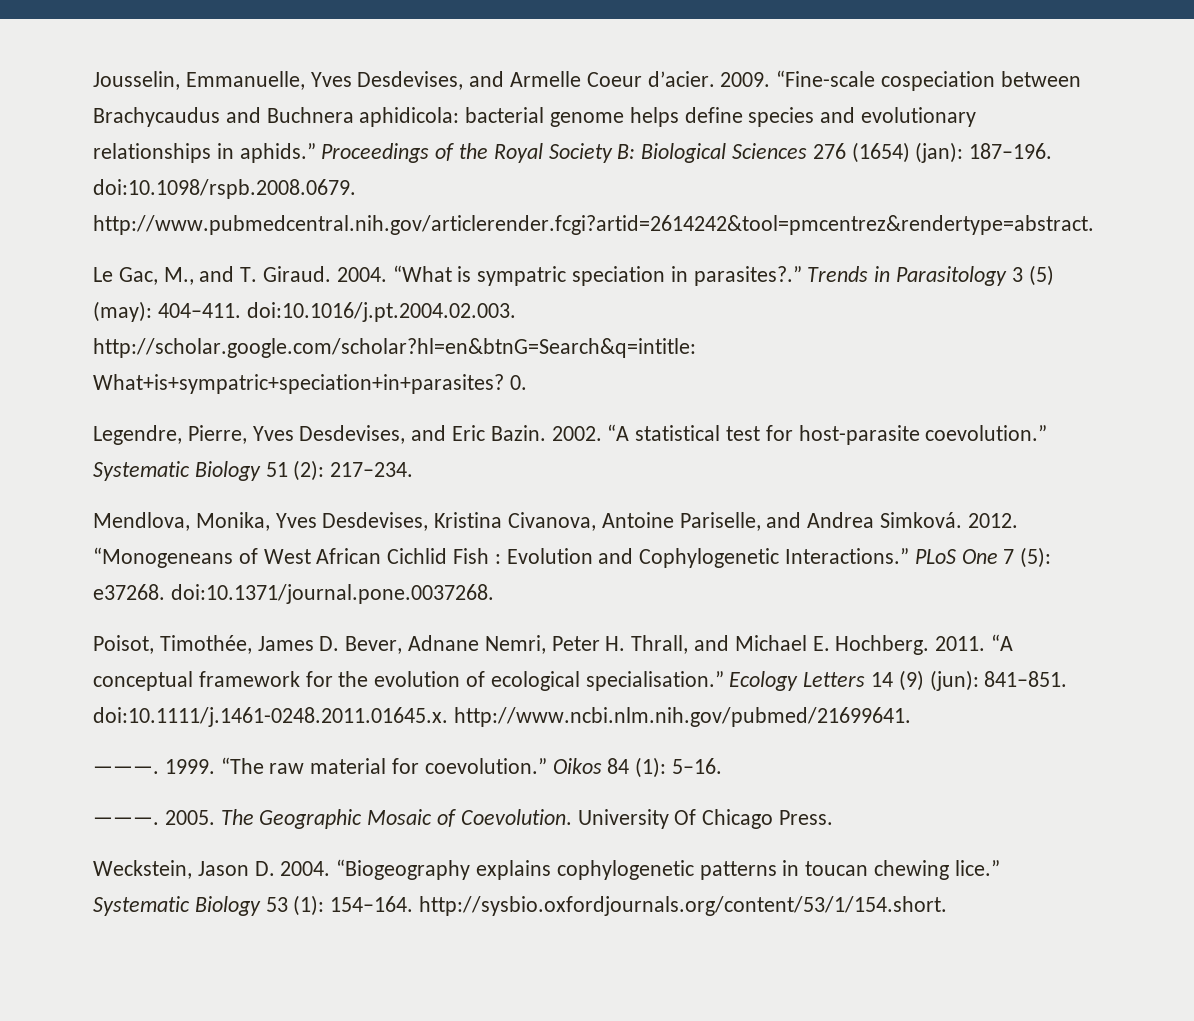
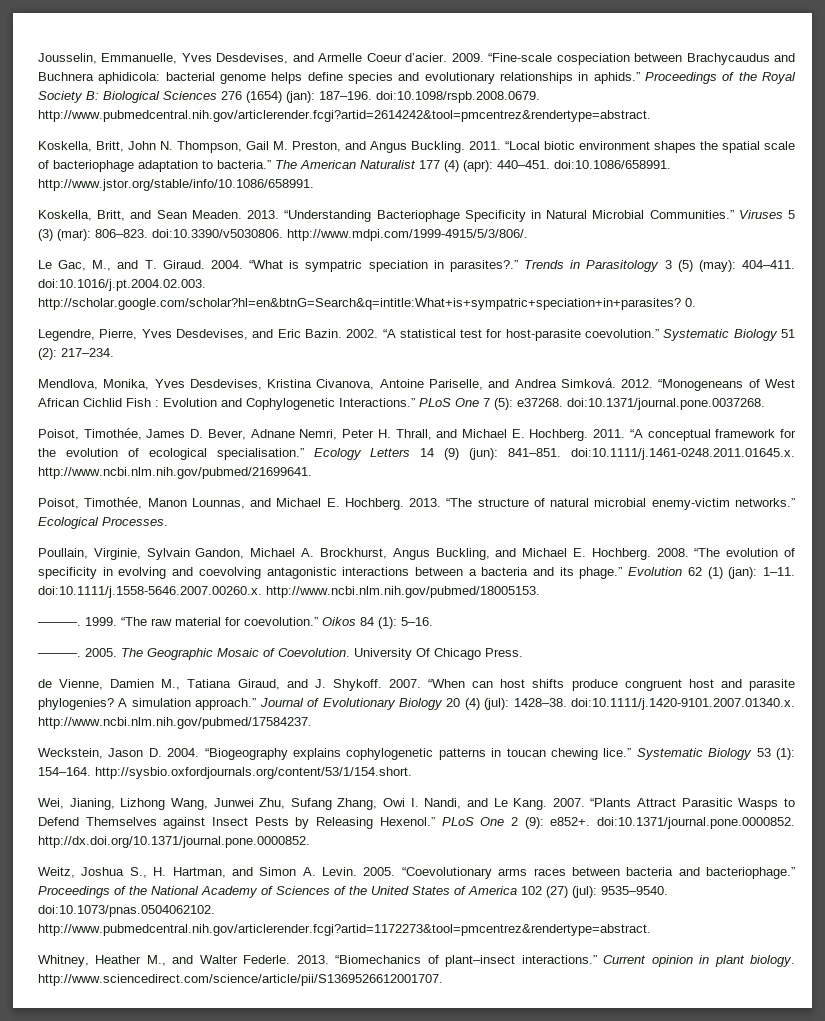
+ Koskella, Britt, John N. Thompson, Gail M. Preston, and Angus Buckling. 2011. “Local biotic environment shapes the spatial scale of bacteriophage adaptation to bacteria.” The American Naturalist 177 (4) (apr): 440–451. doi:10.1086/658991. http://www.jstor.org/stable/info/10.1086/658991.
+ Koskella, Britt, and Sean Meaden. 2013. “Understanding Bacteriophage Specificity in Natural Microbial Communities.” Viruses 5 (3) (mar): 806–823. doi:10.3390/v5030806. http://www.mdpi.com/1999-4915/5/3/806/.
+ Poisot, Timothée, Manon Lounnas, and Michael E. Hochberg. 2013. “The structure of natural microbial enemy-victim networks.” Ecological Processes.
+ Poullain, Virginie, Sylvain Gandon, Michael A. Brockhurst, Angus Buckling, and Michael E. Hochberg. 2008. “The evolution of specificity in evolving and coevolving antagonistic interactions between a bacteria and its phage.” Evolution 62 (1) (jan): 1–11. doi:10.1111/j.1558-5646.2007.00260.x. http://www.ncbi.nlm.nih.gov/pubmed/18005153.
+ de Vienne, Damien M., Tatiana Giraud, and J. Shykoff. 2007. “When can host shifts produce congruent host and parasite phylogenies? A simulation approach.” Journal of Evolutionary Biology 20 (4) (jul): 1428–38. doi:10.1111/j.1420-9101.2007.01340.x. http://www.ncbi.nlm.nih.gov/pubmed/17584237.
+ Wei, Jianing, Lizhong Wang, Junwei Zhu, Sufang Zhang, Owi I. Nandi, and Le Kang. 2007. “Plants Attract Parasitic Wasps to Defend Themselves against Insect Pests by Releasing Hexenol.” PLoS One 2 (9): e852+. doi:10.1371/journal.pone.0000852. http://dx.doi.org/10.1371/journal.pone.0000852.
+ Weitz, Joshua S., H. Hartman, and Simon A. Levin. 2005. “Coevolutionary arms races between bacteria and bacteriophage.” Proceedings of the National Academy of Sciences of the United States of America 102 (27) (jul): 9535–9540. doi:10.1073/pnas.0504062102. http://www.pubmedcentral.nih.gov/articlerender.fcgi?artid=1172273&tool=pmcentrez&rendertype=abstract.
+ Whitney, Heather M., and Walter Federle. 2013. “Biomechanics of plant–insect interactions.” Current opinion in plant biology. http://www.sciencedirect.com/science/article/pii/S1369526612001707.

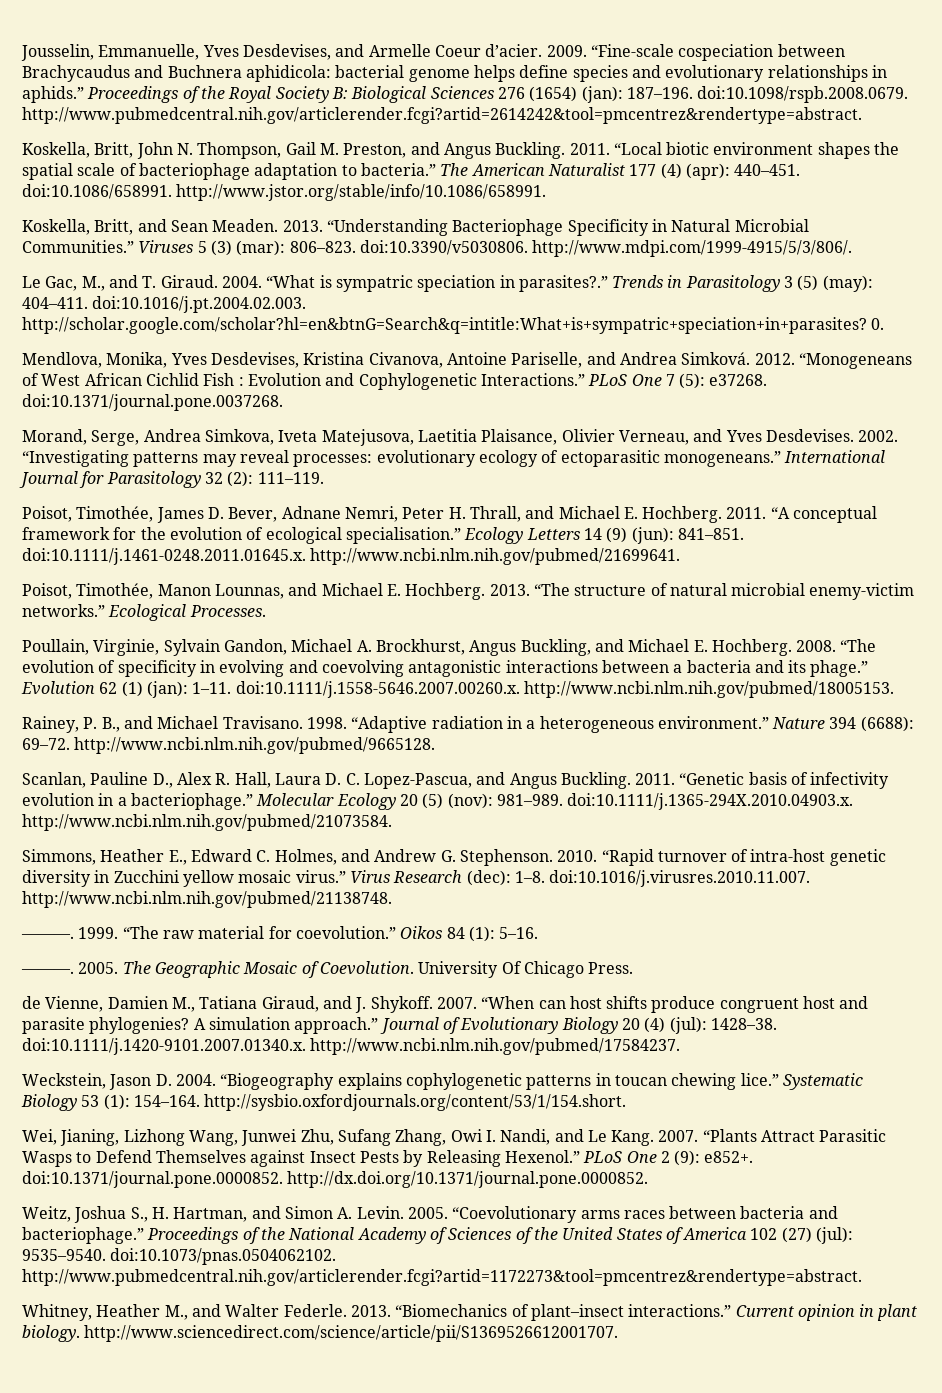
- Legendre, Pierre, Yves Desdevises, and Eric Bazin. 2002. “A statistical test for host-parasite coevolution.” Systematic Biology 51 (2): 217–234.
+ Morand, Serge, Andrea Simkova, Iveta Matejusova, Laetitia Plaisance, Olivier Verneau, and Yves Desdevises. 2002. “Investigating patterns may reveal processes: evolutionary ecology of ectoparasitic monogeneans.” International Journal for Parasitology 32 (2): 111–119.
+ Rainey, P. B., and Michael Travisano. 1998. “Adaptive radiation in a heterogeneous environment.” Nature 394 (6688): 69–72. http://www.ncbi.nlm.nih.gov/pubmed/9665128.
+ Scanlan, Pauline D., Alex R. Hall, Laura D. C. Lopez-Pascua, and Angus Buckling. 2011. “Genetic basis of infectivity evolution in a bacteriophage.” Molecular Ecology 20 (5) (nov): 981–989. doi:10.1111/j.1365-294X.2010.04903.x. http://www.ncbi.nlm.nih.gov/pubmed/21073584.
+ Simmons, Heather E., Edward C. Holmes, and Andrew G. Stephenson. 2010. “Rapid turnover of intra-host genetic diversity in Zucchini yellow mosaic virus.” Virus Research (dec): 1–8. doi:10.1016/j.virusres.2010.11.007. http://www.ncbi.nlm.nih.gov/pubmed/21138748.

